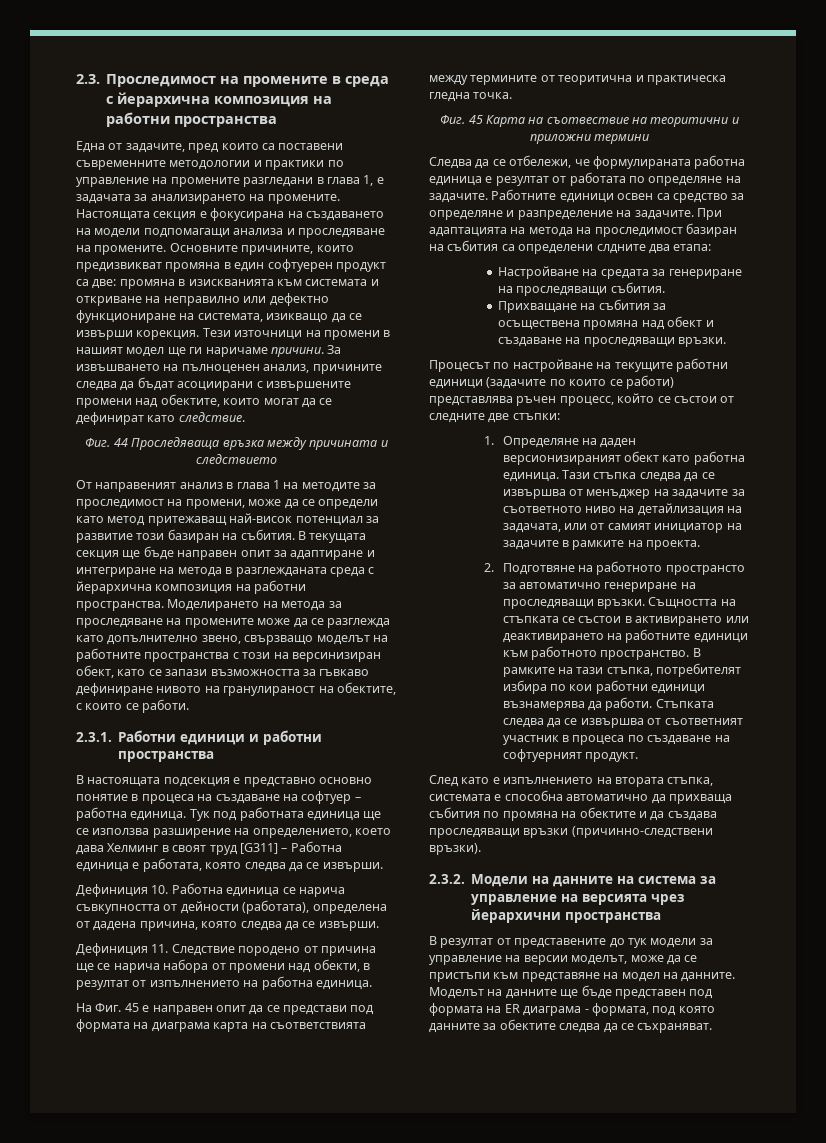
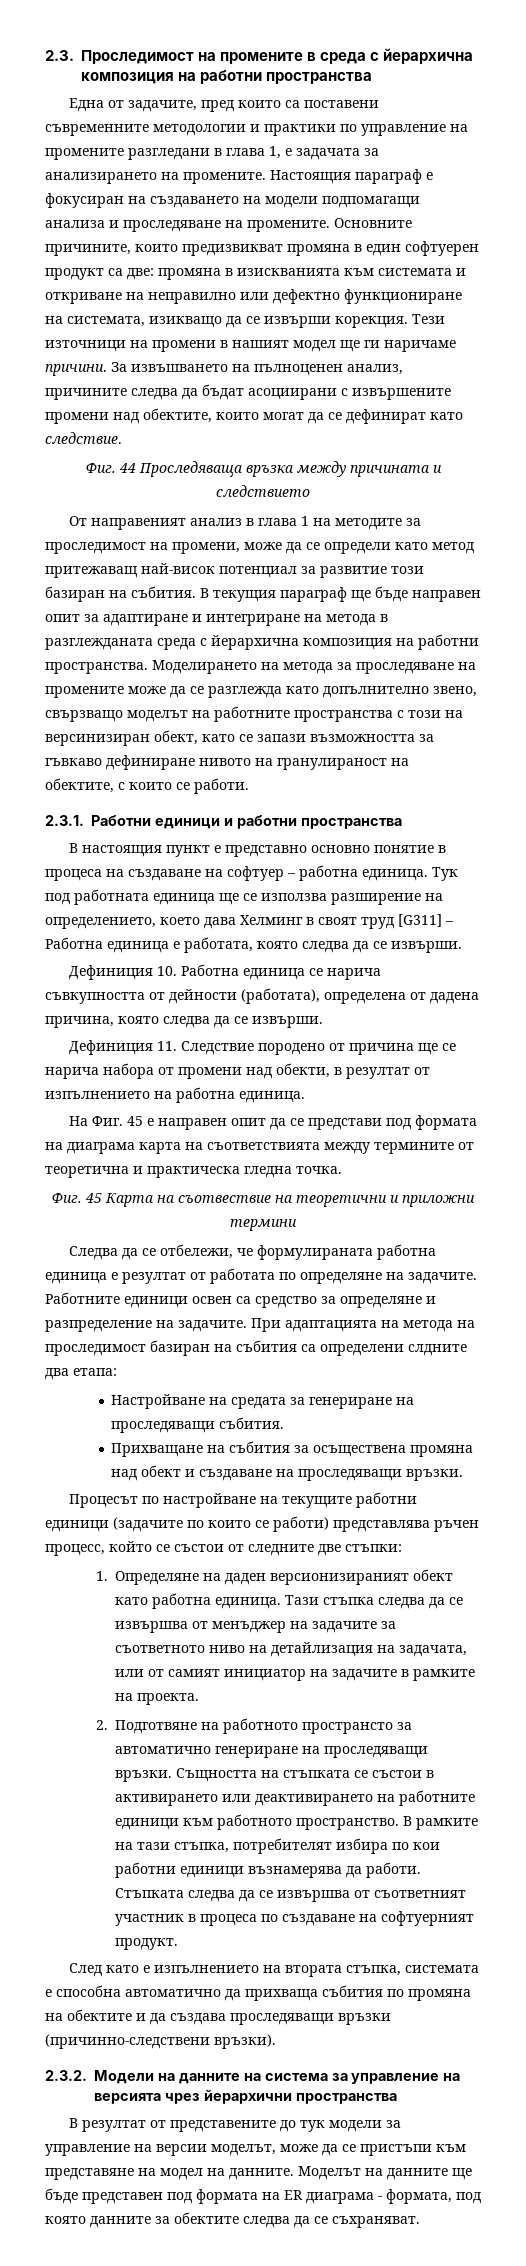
- Настоящата секция е фокусирана на създаването на модели подпомагащи анализа и проследяване на промените.
+ Настоящия параграф е фокусиран на създаването на модели подпомагащи анализа и проследяване на промените.
- В текущата секция ще бъде направен опит за адаптиране и интегриране на метода в разглежданата среда с йерархична композиция на работни пространства.
+ В текущия параграф ще бъде направен опит за адаптиране и интегриране на метода в разглежданата среда с йерархична композиция на работни пространства.
- В настоящата подсекция е представно основно понятие в процеса на създаване на софтуер – работна единица.
+ В настоящия пункт е представно основно понятие в процеса на създаване на софтуер – работна единица.
- На Фиг. 45 е направен опит да се представи под формата на диаграма карта на съответствията между термините от теоритична и практическа гледна точка.
+ На Фиг. 45 е направен опит да се представи под формата на диаграма карта на съответствията между термините от теоретична и практическа гледна точка.
- Фиг. 45 Карта на съотвествие на теоритични и приложни термини
+ Фиг. 45 Карта на съотвествие на теоретични и приложни термини

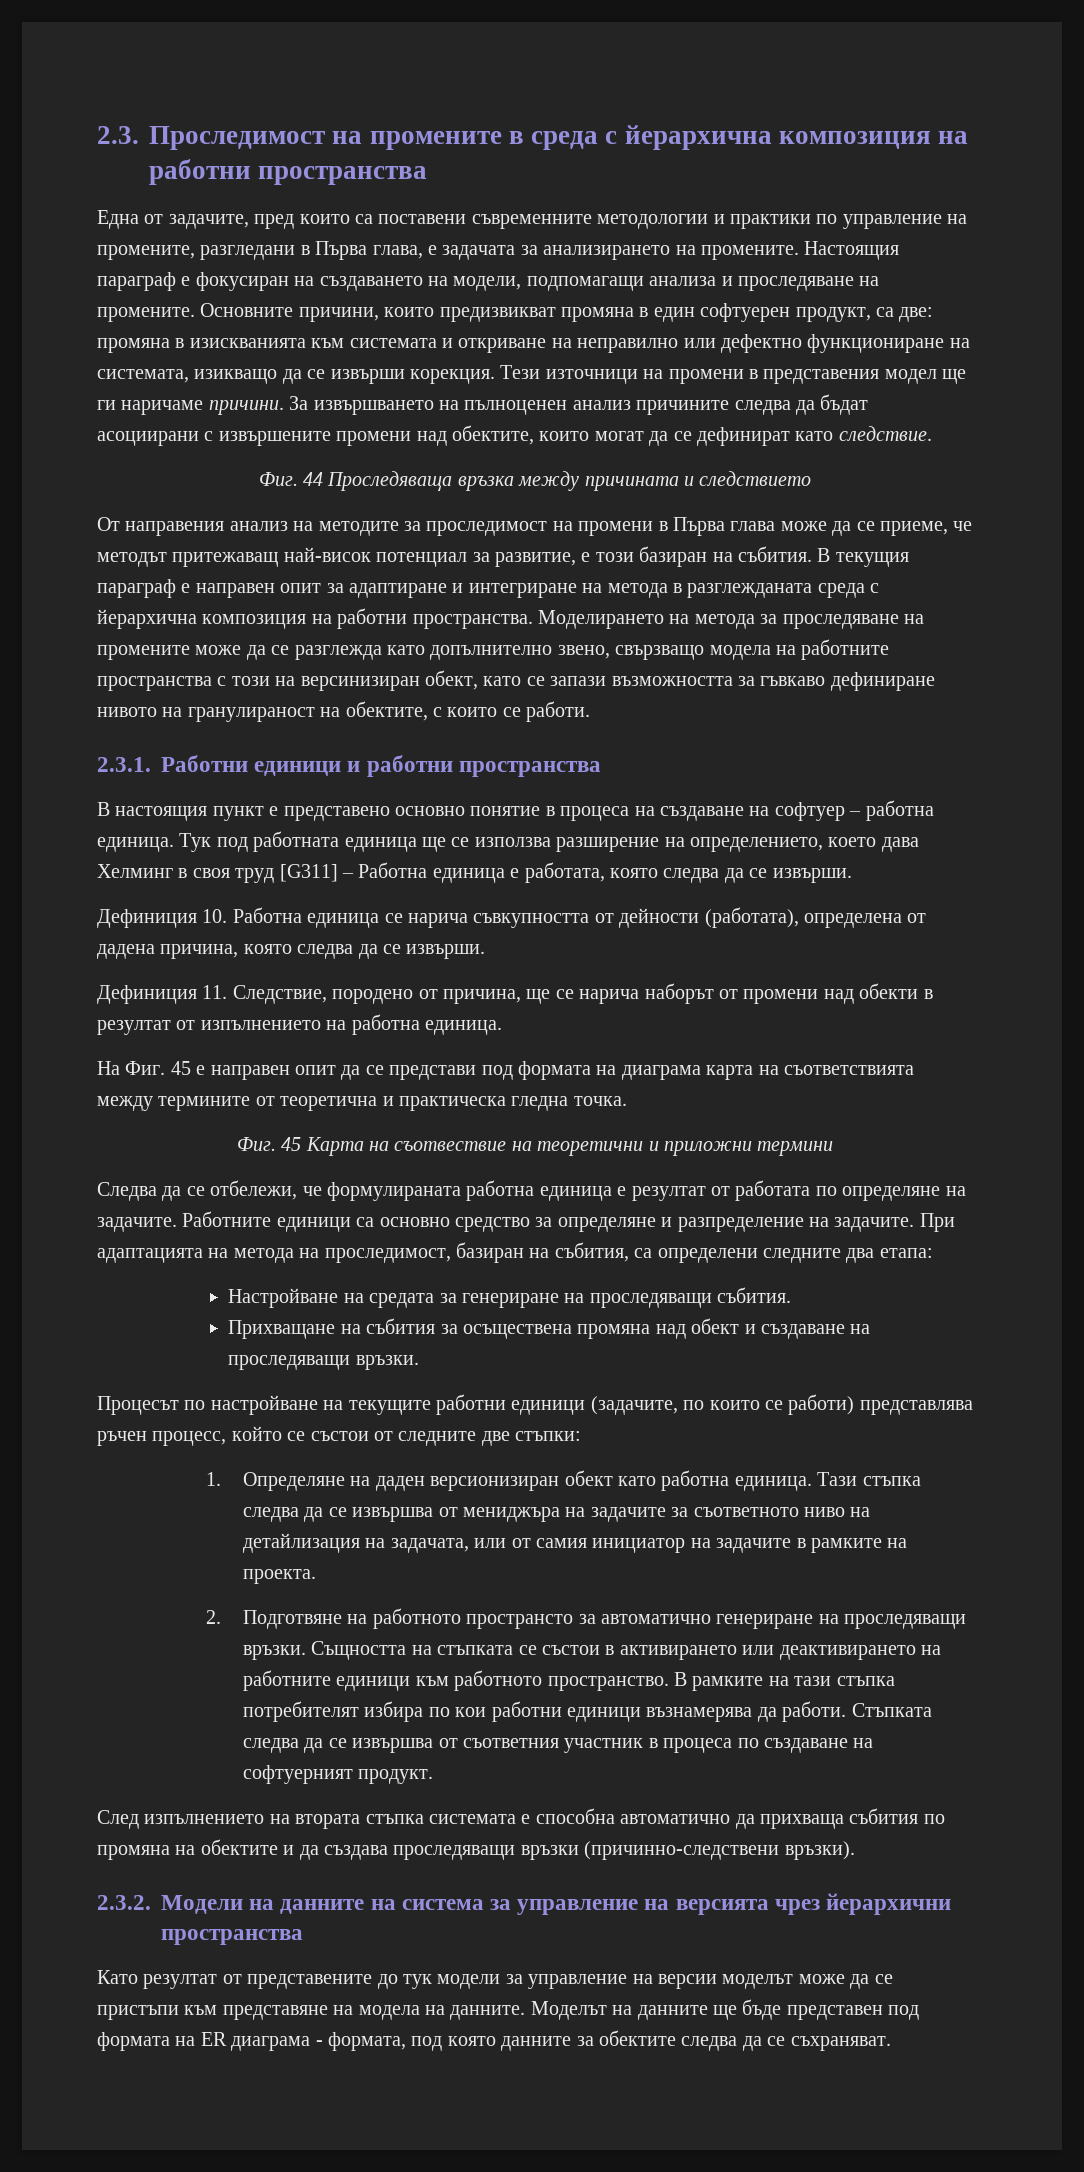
- Една от задачите, пред които са поставени съвременните методологии и практики по управление на промените разгледани в глава 1, е задачата за анализирането на промените.
+ Една от задачите, пред които са поставени съвременните методологии и практики по управление на промените, разгледани в Първа глава, е задачата за анализирането на промените.
- Настоящия параграф е фокусиран на създаването на модели подпомагащи анализа и проследяване на промените.
+ Настоящия параграф е фокусиран на създаването на модели, подпомагащи анализа и проследяване на промените.
- Основните причините, които предизвикват промяна в един софтуерен продукт са две: промяна в изискванията към системата и откриване на неправилно или дефектно функциониране на системата, изикващо да се извърши корекция.
+ Основните причини, които предизвикват промяна в един софтуерен продукт, са две: промяна в изискванията към системата и откриване на неправилно или дефектно функциониране на системата, изикващо да се извърши корекция.
- Тези източници на промени в нашият модел ще ги наричаме причини.
+ Тези източници на промени в представения модел ще ги наричаме причини.
- За извъшването на пълноценен анализ, причините следва да бъдат асоциирани с извършените промени над обектите, които могат да се дефинират като следствие.
+ За извършването на пълноценен анализ причините следва да бъдат асоциирани с извършените промени над обектите, които могат да се дефинират като следствие.
- От направеният анализ в глава 1 на методите за проследимост на промени, може да се определи като метод притежаващ най-висок потенциал за развитие този базиран на събития.
+ От направения анализ на методите за проследимост на промени в Първа глава може да се приеме, че методът притежаващ най-висок потенциал за развитие, е този базиран на събития.
- В текущия параграф ще бъде направен опит за адаптиране и интегриране на метода в разглежданата среда с йерархична композиция на работни пространства.
+ В текущия параграф е направен опит за адаптиране и интегриране на метода в разглежданата среда с йерархична композиция на работни пространства.
- Моделирането на метода за проследяване на промените може да се разглежда като допълнително звено, свързващо моделът на работните пространства с този на версинизиран обект, като се запази възможността за гъвкаво дефиниране нивото на гранулираност на обектите, с които се работи.
+ Моделирането на метода за проследяване на промените може да се разглежда като допълнително звено, свързващо модела на работните пространства с този на версинизиран обект, като се запази възможността за гъвкаво дефиниране нивото на гранулираност на обектите, с които се работи.
- В настоящия пункт е представно основно понятие в процеса на създаване на софтуер – работна единица.
+ В настоящия пункт е представено основно понятие в процеса на създаване на софтуер – работна единица.
- Тук под работната единица ще се използва разширение на определението, което дава Хелминг в своят труд [G311] – Работна единица е работата, която следва да се извърши.
+ Тук под работната единица ще се използва разширение на определението, което дава Хелминг в своя труд [G311] – Работна единица е работата, която следва да се извърши.
- Дефиниция 11. Следствие породено от причина ще се нарича набора от промени над обекти, в резултат от изпълнението на работна единица.
+ Дефиниция 11. Следствие, породено от причина, ще се нарича наборът от промени над обекти в резултат от изпълнението на работна единица.
- Работните единици освен са средство за определяне и разпределение на задачите.
+ Работните единици са основно средство за определяне и разпределение на задачите.
- При адаптацията на метода на проследимост базиран на събития са определени слдните два етапа:
+ При адаптацията на метода на проследимост, базиран на събития, са определени следните два етапа:
- Процесът по настройване на текущите работни единици (задачите по които се работи) представлява ръчен процесс, който се състои от следните две стъпки:
+ Процесът по настройване на текущите работни единици (задачите, по които се работи) представлява ръчен процесс, който се състои от следните две стъпки:
- 1. Определяне на даден версионизираният обект като работна единица.
+ 1. Определяне на даден версионизиран обект като работна единица.
- Тази стъпка следва да се извършва от менъджер на задачите за съответното ниво на детайлизация на задачата, или от самият инициатор на задачите в рамките на проекта.
+ Тази стъпка следва да се извършва от мениджъра на задачите за съответното ниво на детайлизация на задачата, или от самия инициатор на задачите в рамките на проекта.
- В рамките на тази стъпка, потребителят избира по кои работни единици възнамерява да работи.
+ В рамките на тази стъпка потребителят избира по кои работни единици възнамерява да работи.
- Стъпката следва да се извършва от съответният участник в процеса по създаване на софтуерният продукт.
+ Стъпката следва да се извършва от съответния участник в процеса по създаване на софтуерният продукт.
- След като е изпълнението на втората стъпка, системата е способна автоматично да прихваща събития по промяна на обектите и да създава проследяващи връзки (причинно-следствени връзки).
+ След изпълнението на втората стъпка системата е способна автоматично да прихваща събития по промяна на обектите и да създава проследяващи връзки (причинно-следствени връзки).
- В резултат от представените до тук модели за управление на версии моделът, може да се пристъпи към представяне на модел на данните.
+ Като резултат от представените до тук модели за управление на версии моделът може да се пристъпи към представяне на модела на данните.

